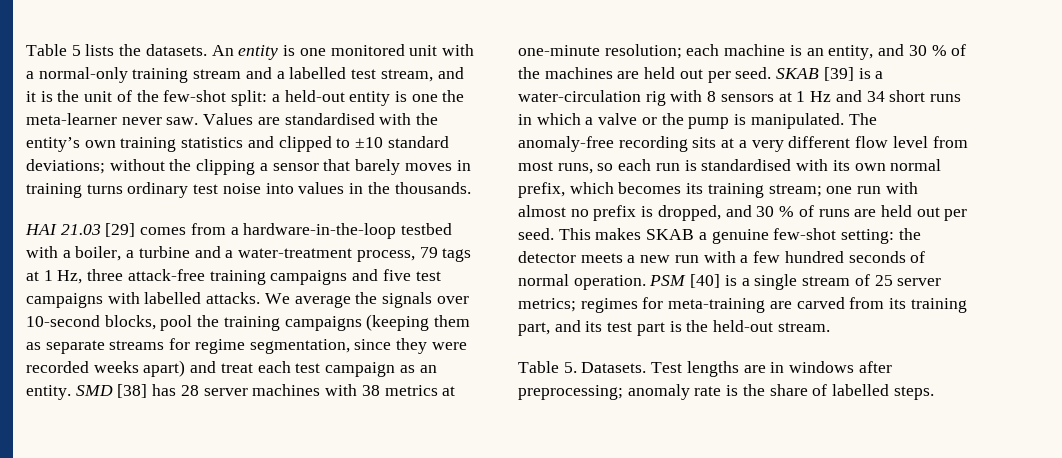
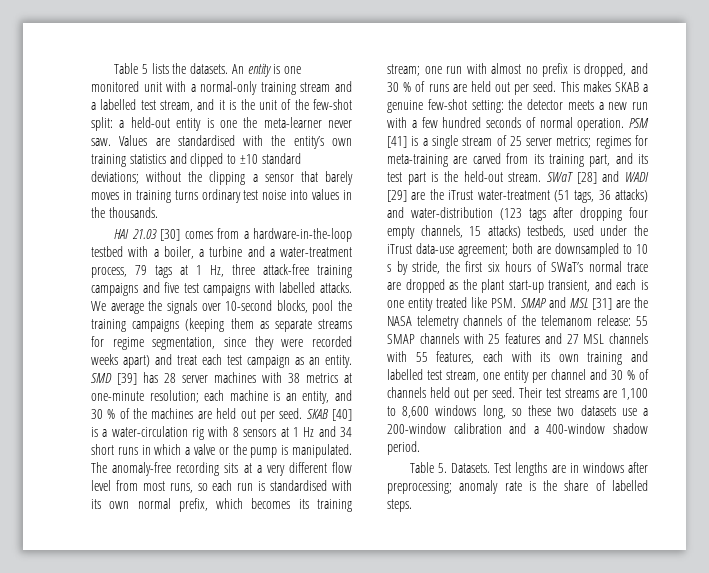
- HAI 21.03 [29] comes from a hardware-in-the-loop testbed with a boiler, a turbine and a water-treatment process, 79 tags at 1 Hz, three attack-free training campaigns and five test campaigns with labelled attacks.
+ HAI 21.03 [30] comes from a hardware-in-the-loop testbed with a boiler, a turbine and a water-treatment process, 79 tags at 1 Hz, three attack-free training campaigns and five test campaigns with labelled attacks.
- SMD [38] has 28 server machines with 38 metrics at one-minute resolution; each machine is an entity, and 30 % of the machines are held out per seed.
+ SMD [39] has 28 server machines with 38 metrics at one-minute resolution; each machine is an entity, and 30 % of the machines are held out per seed.
- SKAB [39] is a water-circulation rig with 8 sensors at 1 Hz and 34 short runs in which a valve or the pump is manipulated.
+ SKAB [40] is a water-circulation rig with 8 sensors at 1 Hz and 34 short runs in which a valve or the pump is manipulated.
- PSM [40] is a single stream of 25 server metrics; regimes for meta-training are carved from its training part, and its test part is the held-out stream.
+ PSM [41] is a single stream of 25 server metrics; regimes for meta-training are carved from its training part, and its test part is the held-out stream. SWaT [28] and WADI [29] are the iTrust water-treatment (51 tags, 36 attacks) and water-distribution (123 tags after dropping four empty channels, 15 attacks) testbeds, used under the iTrust data-use agreement; both are downsampled to 10 s by stride, the first six hours of SWaT’s normal trace are dropped as the plant start-up transient, and each is one entity treated like PSM. SMAP and MSL [31] are the NASA telemetry channels of the telemanom release: 55 SMAP channels with 25 features and 27 MSL channels with 55 features, each with its own training and labelled test stream, one entity per channel and 30 % of channels held out per seed. Their test streams are 1,100 to 8,600 windows long, so these two datasets use a 200-window calibration and a 400-window shadow period.

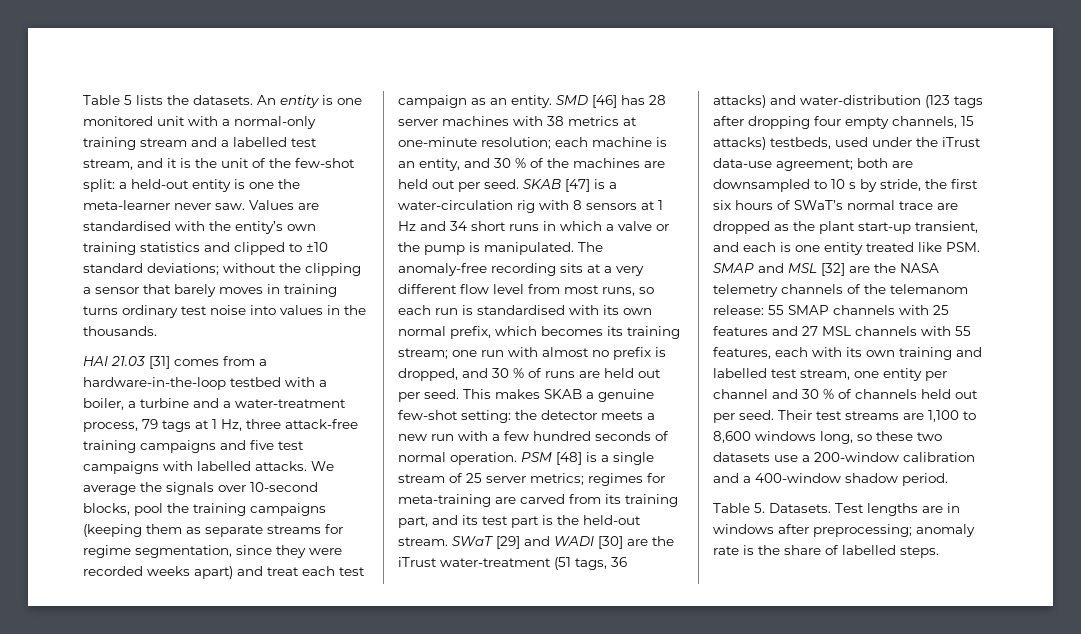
- HAI 21.03 [30] comes from a hardware-in-the-loop testbed with a boiler, a turbine and a water-treatment process, 79 tags at 1 Hz, three attack-free training campaigns and five test campaigns with labelled attacks.
+ HAI 21.03 [31] comes from a hardware-in-the-loop testbed with a boiler, a turbine and a water-treatment process, 79 tags at 1 Hz, three attack-free training campaigns and five test campaigns with labelled attacks.
- SMD [39] has 28 server machines with 38 metrics at one-minute resolution; each machine is an entity, and 30 % of the machines are held out per seed.
+ SMD [46] has 28 server machines with 38 metrics at one-minute resolution; each machine is an entity, and 30 % of the machines are held out per seed.
- SKAB [40] is a water-circulation rig with 8 sensors at 1 Hz and 34 short runs in which a valve or the pump is manipulated.
+ SKAB [47] is a water-circulation rig with 8 sensors at 1 Hz and 34 short runs in which a valve or the pump is manipulated.
- PSM [41] is a single stream of 25 server metrics; regimes for meta-training are carved from its training part, and its test part is the held-out stream.
+ PSM [48] is a single stream of 25 server metrics; regimes for meta-training are carved from its training part, and its test part is the held-out stream.
- SWaT [28] and WADI [29] are the iTrust water-treatment (51 tags, 36 attacks) and water-distribution (123 tags after dropping four empty channels, 15 attacks) testbeds, used under the iTrust data-use agreement;
+ SWaT [29] and WADI [30] are the iTrust water-treatment (51 tags, 36 attacks) and water-distribution (123 tags after dropping four empty channels, 15 attacks) testbeds, used under the iTrust data-use agreement;
- both are downsampled to 10 s by stride, the first six hours of SWaT’s normal trace are dropped as the plant start-up transient, and each is one entity treated like PSM. SMAP and MSL [31] are the NASA telemetry channels of the telemanom release:
+ both are downsampled to 10 s by stride, the first six hours of SWaT’s normal trace are dropped as the plant start-up transient, and each is one entity treated like PSM. SMAP and MSL [32] are the NASA telemetry channels of the telemanom release:

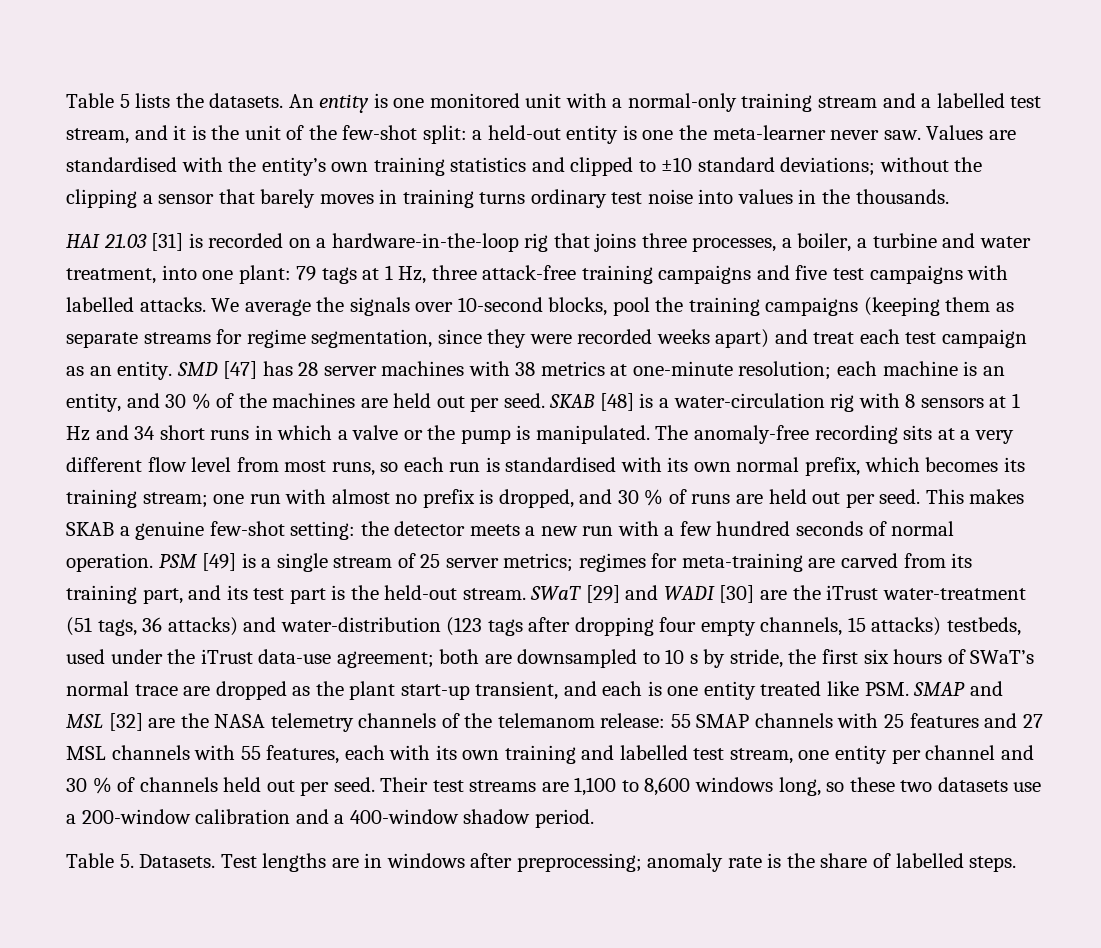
- HAI 21.03 [31] comes from a hardware-in-the-loop testbed with a boiler, a turbine and a water-treatment process, 79 tags at 1 Hz, three attack-free training campaigns and five test campaigns with labelled attacks.
+ HAI 21.03 [31] is recorded on a hardware-in-the-loop rig that joins three processes, a boiler, a turbine and water treatment, into one plant: 79 tags at 1 Hz, three attack-free training campaigns and five test campaigns with labelled attacks.
- SMD [46] has 28 server machines with 38 metrics at one-minute resolution; each machine is an entity, and 30 % of the machines are held out per seed.
+ SMD [47] has 28 server machines with 38 metrics at one-minute resolution; each machine is an entity, and 30 % of the machines are held out per seed.
- SKAB [47] is a water-circulation rig with 8 sensors at 1 Hz and 34 short runs in which a valve or the pump is manipulated.
+ SKAB [48] is a water-circulation rig with 8 sensors at 1 Hz and 34 short runs in which a valve or the pump is manipulated.
- PSM [48] is a single stream of 25 server metrics; regimes for meta-training are carved from its training part, and its test part is the held-out stream.
+ PSM [49] is a single stream of 25 server metrics; regimes for meta-training are carved from its training part, and its test part is the held-out stream.

